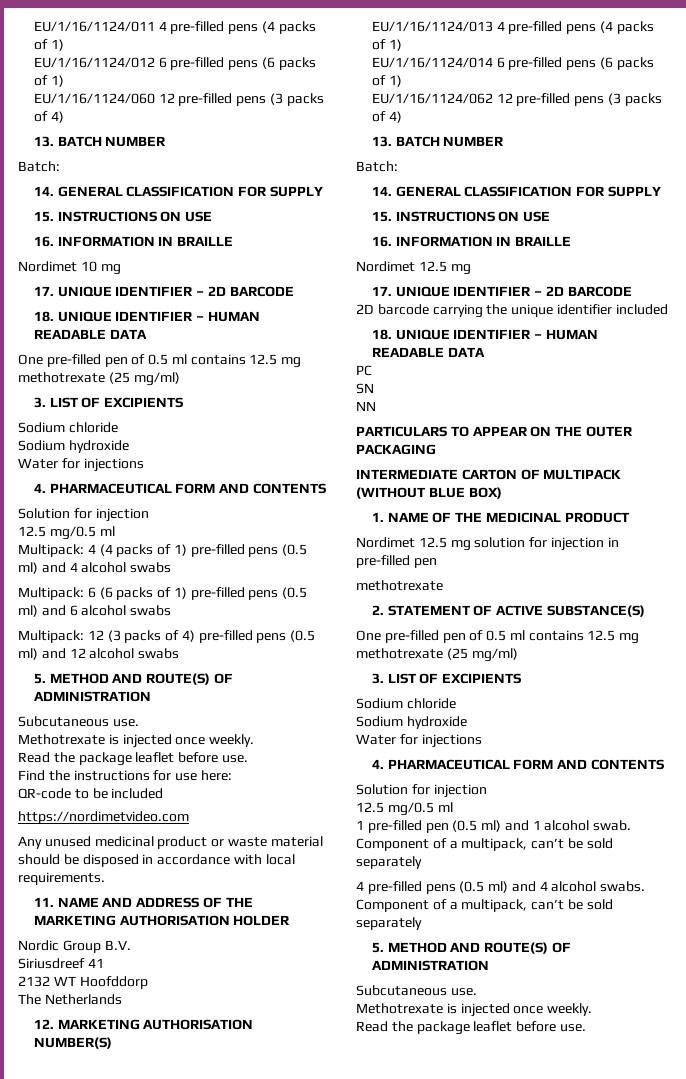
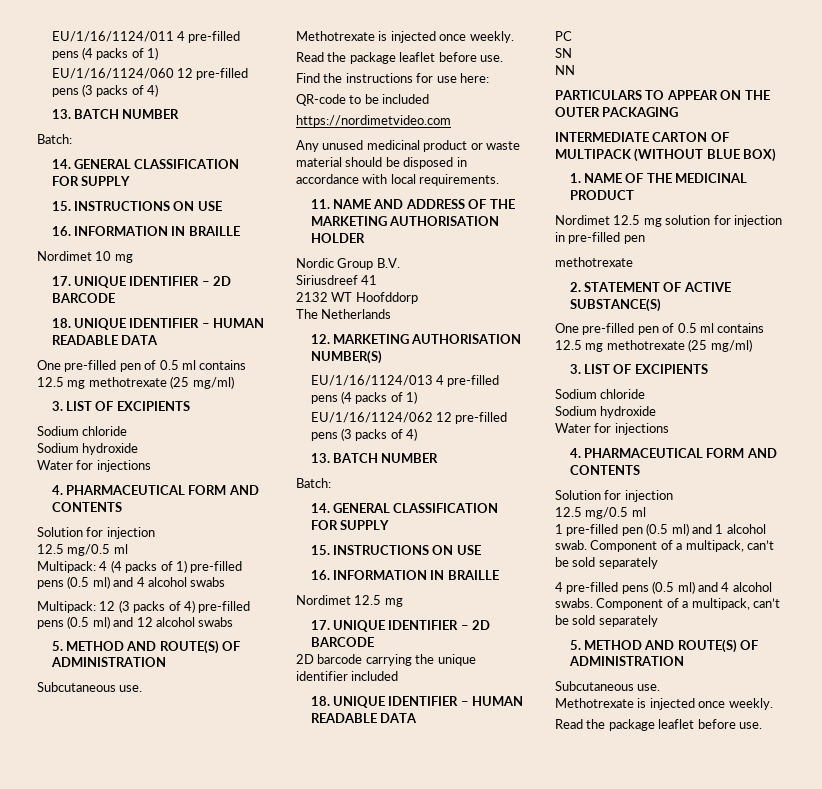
- EU/1/16/1124/012 6 pre-filled pens (6 packs of 1)
- Multipack: 6 (6 packs of 1) pre-filled pens (0.5 ml) and 6 alcohol swabs
- EU/1/16/1124/014 6 pre-filled pens (6 packs of 1)

